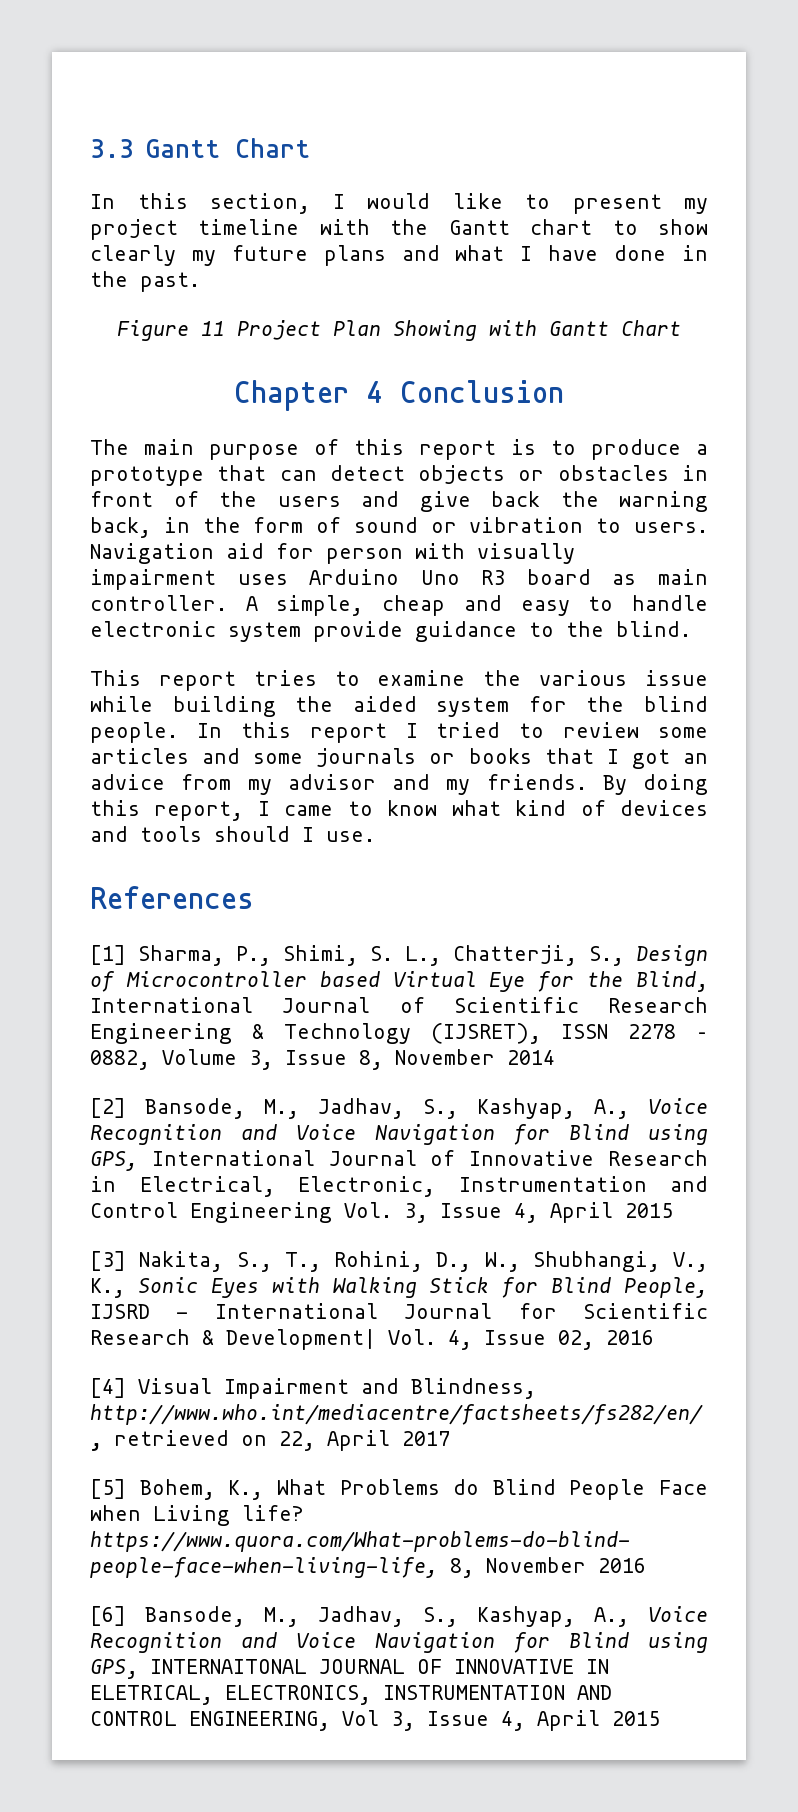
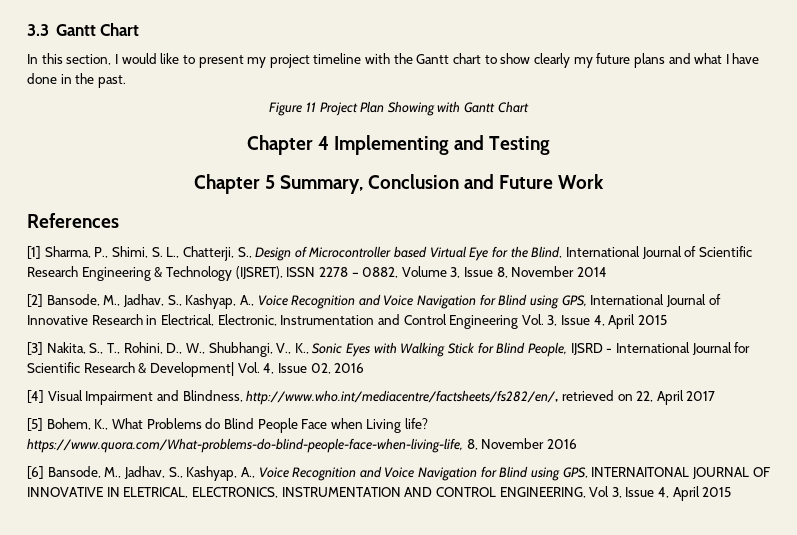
- Chapter 4 Conclusion
- The main purpose of this report is to produce a prototype that can detect objects or obstacles in front of the users and give back the warning back, in the form of sound or vibration to users. Navigation aid for person with visually impairment uses Arduino Uno R3 board as main controller. A simple, cheap and easy to handle electronic system provide guidance to the blind.
- This report tries to examine the various issue while building the aided system for the blind people. In this report I tried to review some articles and some journals or books that I got an advice from my advisor and my friends. By doing this report, I came to know what kind of devices and tools should I use.
+ Chapter 4 Implementing and Testing
+ Chapter 5 Summary, Conclusion and Future Work

